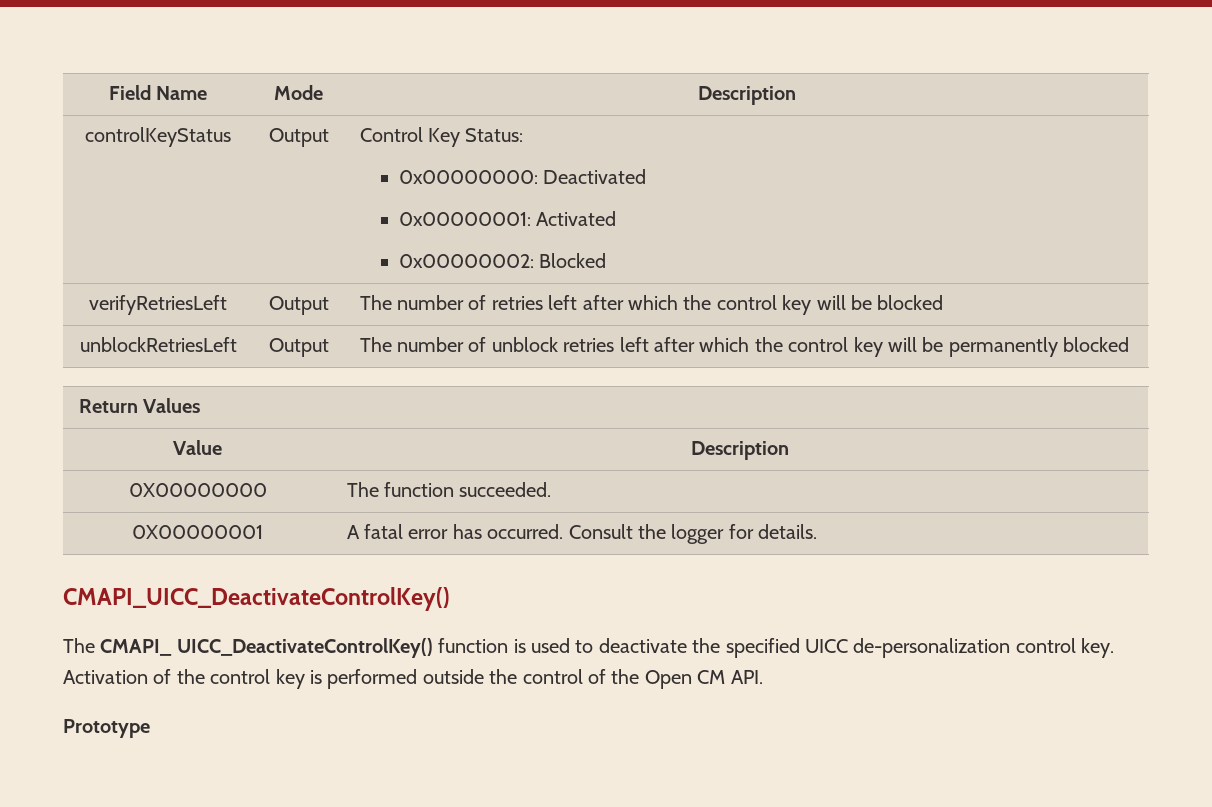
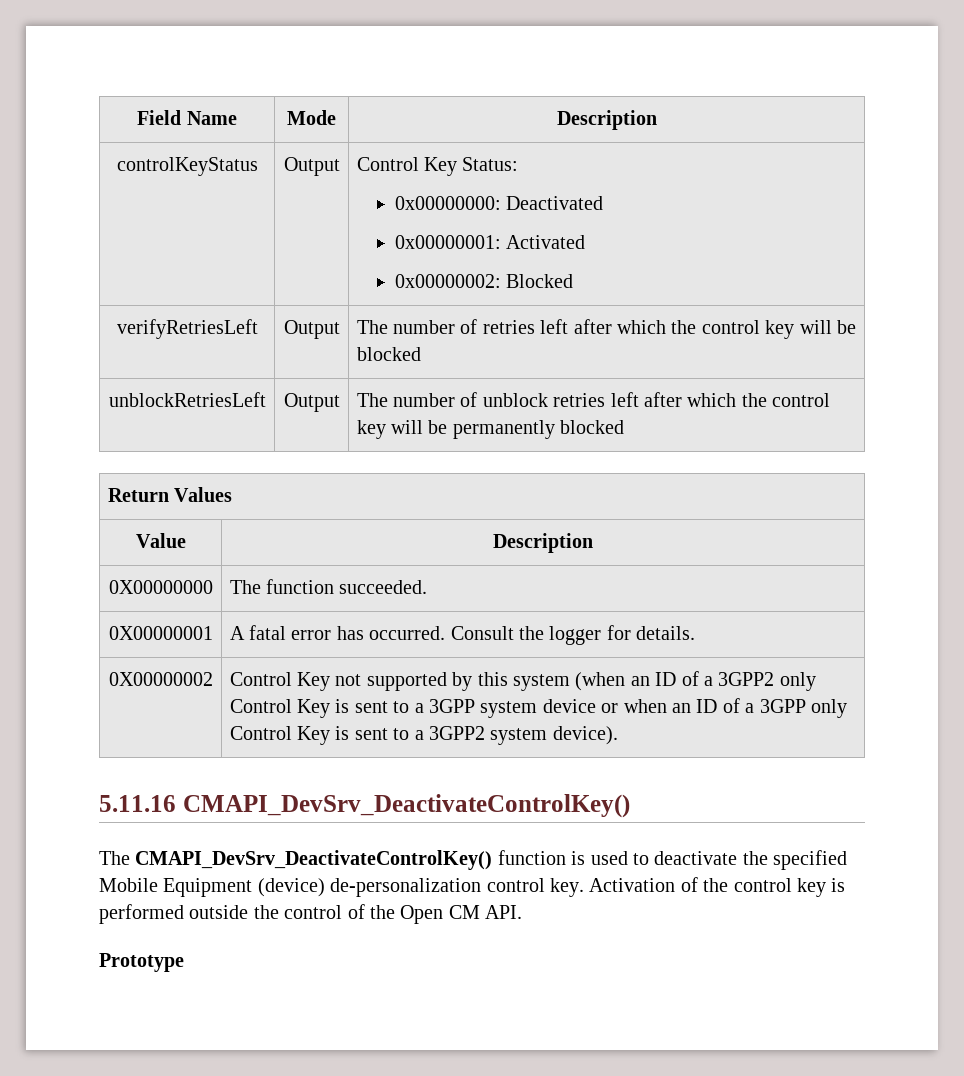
- CMAPI_UICC_DeactivateControlKey()
- The CMAPI_ UICC_DeactivateControlKey() function is used to deactivate the specified UICC de-personalization control key.
+ 0X00000002 | Control Key not supported by this system (when an ID of a 3GPP2 only Control Key is sent to a 3GPP system device or when an ID of a 3GPP only Control Key is sent to a 3GPP2 system device).
+ 5.11.16 CMAPI_DevSrv_DeactivateControlKey()
+ The CMAPI_DevSrv_DeactivateControlKey() function is used to deactivate the specified Mobile Equipment (device) de-personalization control key.

